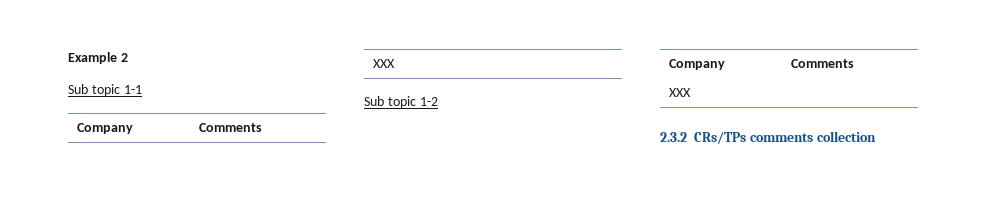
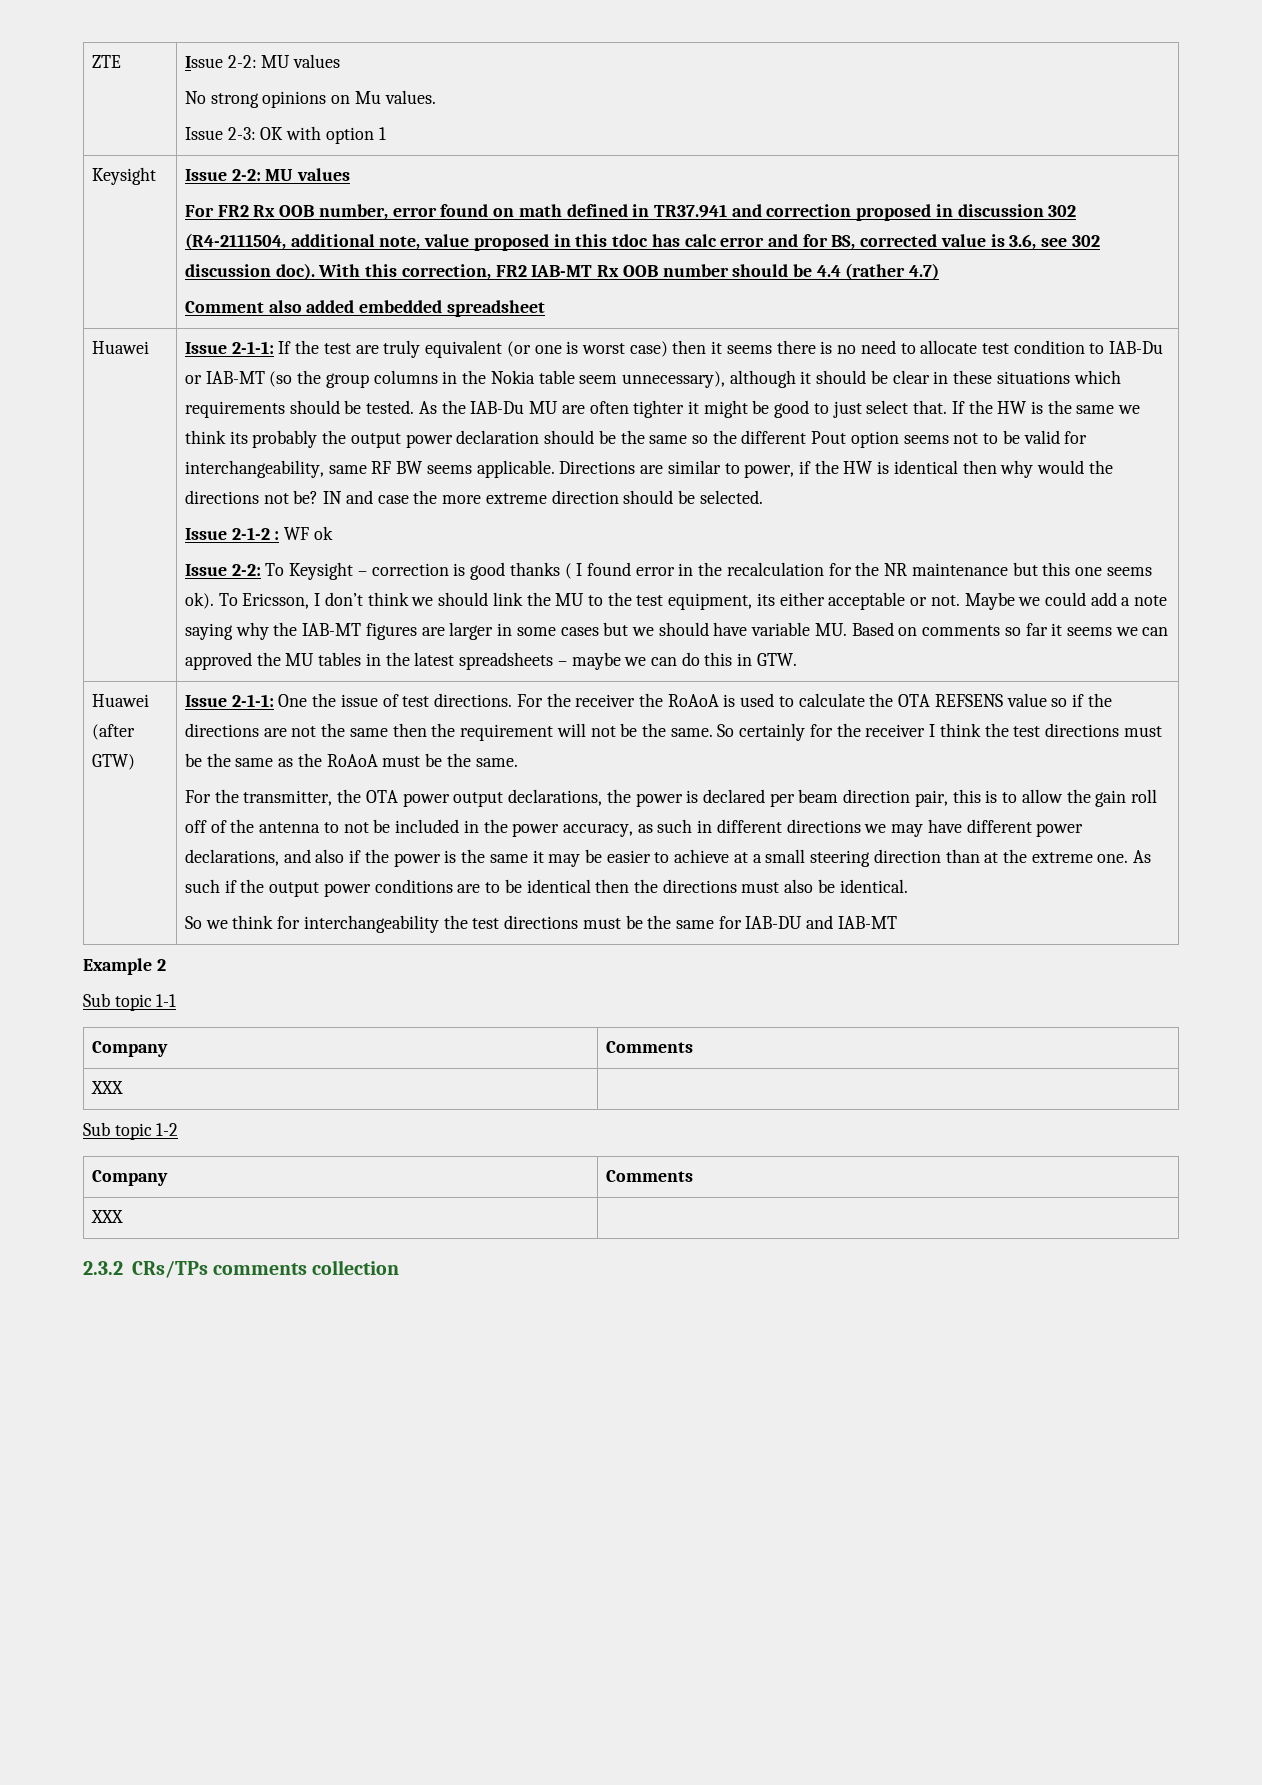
+ ZTE | Issue 2-2: MU values
+ No strong opinions on Mu values.
+ Issue 2-3: OK with option 1
+ Keysight | Issue 2-2: MU values
+ For FR2 Rx OOB number, error found on math defined in TR37.941 and correction proposed in discussion 302 (R4-2111504, additional note, value proposed in this tdoc has calc error and for BS, corrected value is 3.6, see 302 discussion doc). With this correction, FR2 IAB-MT Rx OOB number should be 4.4 (rather 4.7)
+ Comment also added embedded spreadsheet
+ Huawei | Issue 2-1-1: If the test are truly equivalent (or one is worst case) then it seems there is no need to allocate test condition to IAB-Du or IAB-MT (so the group columns in the Nokia table seem unnecessary), although it should be clear in these situations which requirements should be tested. As the IAB-Du MU are often tighter it might be good to just select that. If the HW is the same we think its probably the output power declaration should be the same so the different Pout option seems not to be valid for interchangeability, same RF BW seems applicable. Directions are similar to power, if the HW is identical then why would the directions not be? IN and case the more extreme direction should be selected.
+ Issue 2-1-2 : WF ok
+ Issue 2-2: To Keysight – correction is good thanks ( I found error in the recalculation for the NR maintenance but this one seems ok). To Ericsson, I don’t think we should link the MU to the test equipment, its either acceptable or not. Maybe we could add a note saying why the IAB-MT figures are larger in some cases but we should have variable MU. Based on comments so far it seems we can approved the MU tables in the latest spreadsheets – maybe we can do this in GTW.
+ Huawei (after GTW) | Issue 2-1-1: One the issue of test directions. For the receiver the RoAoA is used to calculate the OTA REFSENS value so if the directions are not the same then the requirement will not be the same. So certainly for the receiver I think the test directions must be the same as the RoAoA must be the same.
+ For the transmitter, the OTA power output declarations, the power is declared per beam direction pair, this is to allow the gain roll off of the antenna to not be included in the power accuracy, as such in different directions we may have different power declarations, and also if the power is the same it may be easier to achieve at a small steering direction than at the extreme one. As such if the output power conditions are to be identical then the directions must also be identical.
+ So we think for interchangeability the test directions must be the same for IAB-DU and IAB-MT

